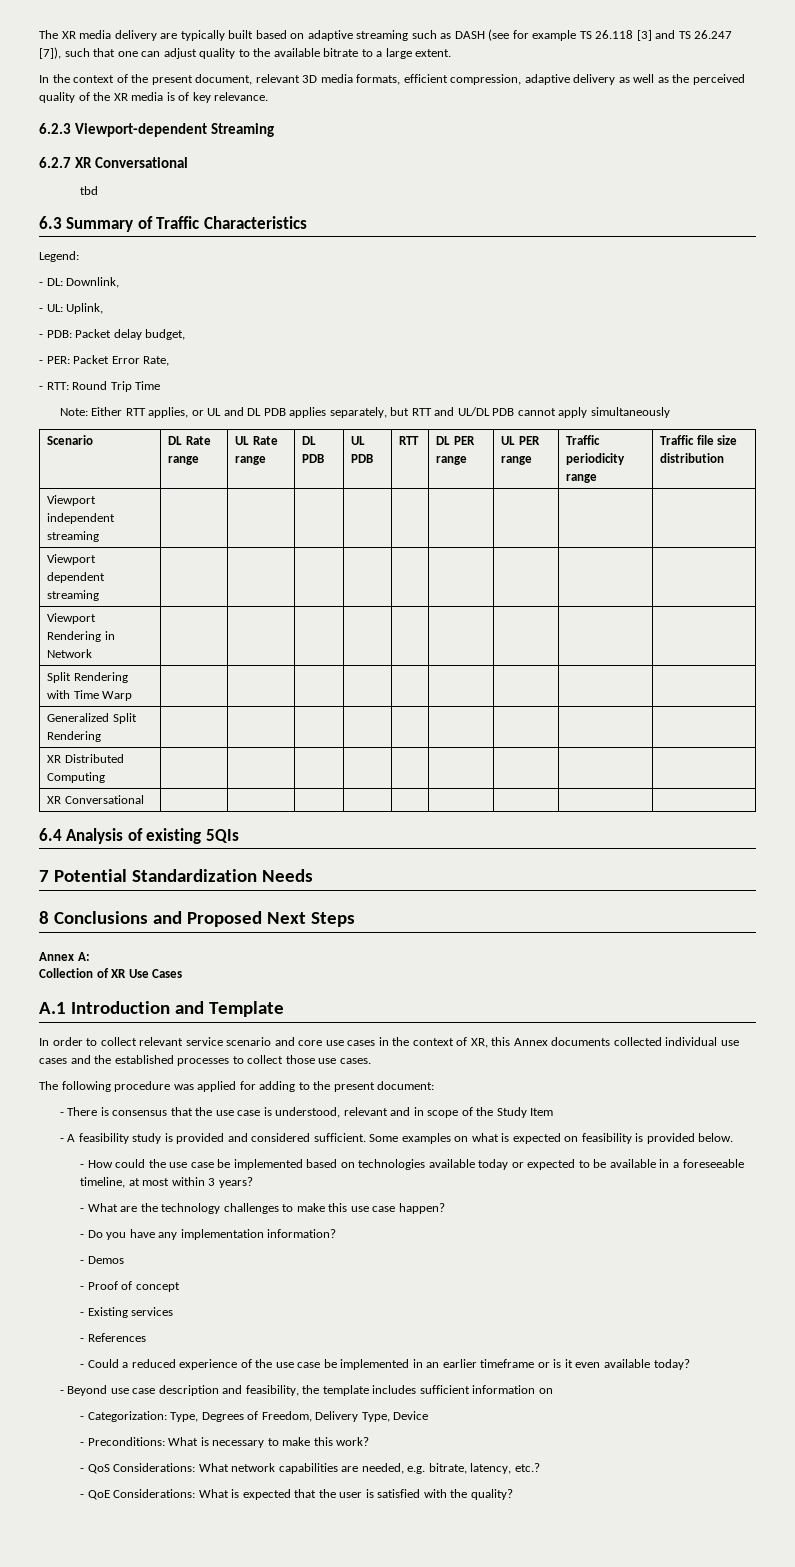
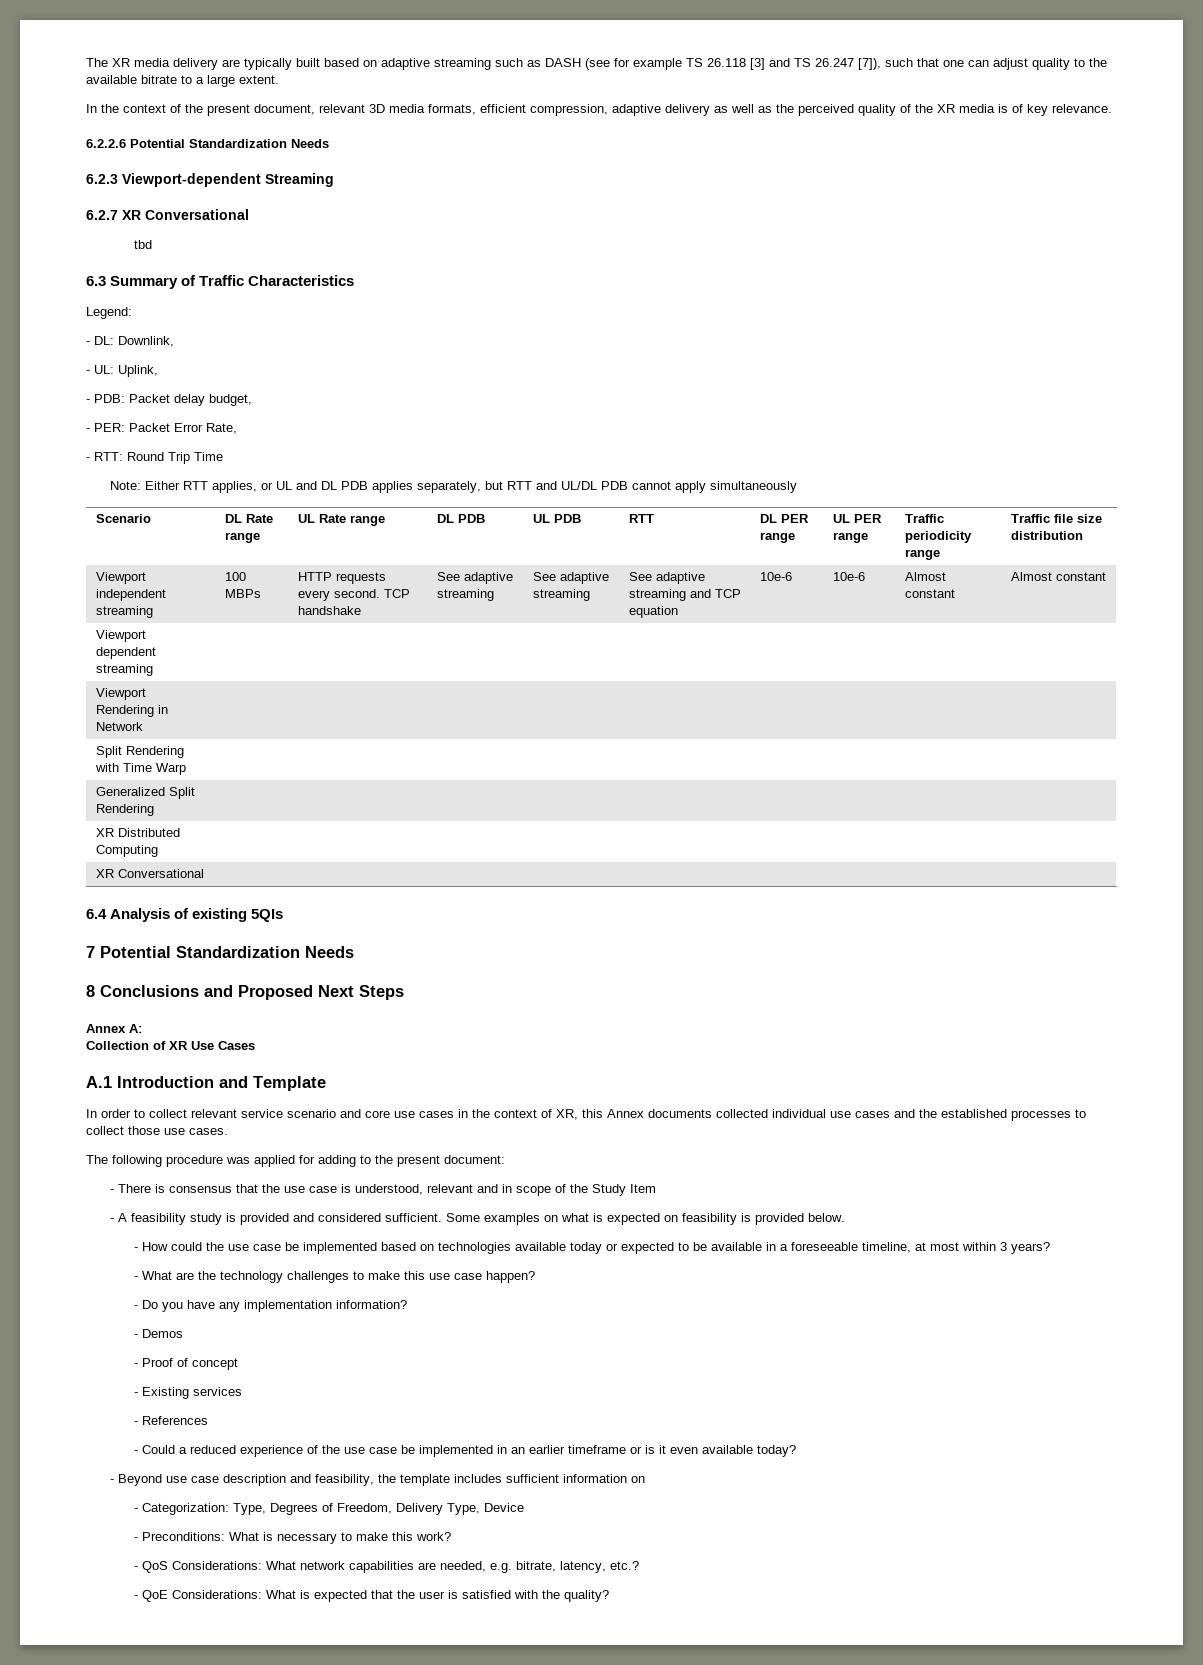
+ 6.2.2.6 Potential Standardization Needs
- Viewport independent streaming | | | | | | | | |
+ Viewport independent streaming | 100 MBPs | HTTP requests every second. TCP handshake | See adaptive streaming | See adaptive streaming | See adaptive streaming and TCP equation | 10e-6 | 10e-6 | Almost constant | Almost constant

